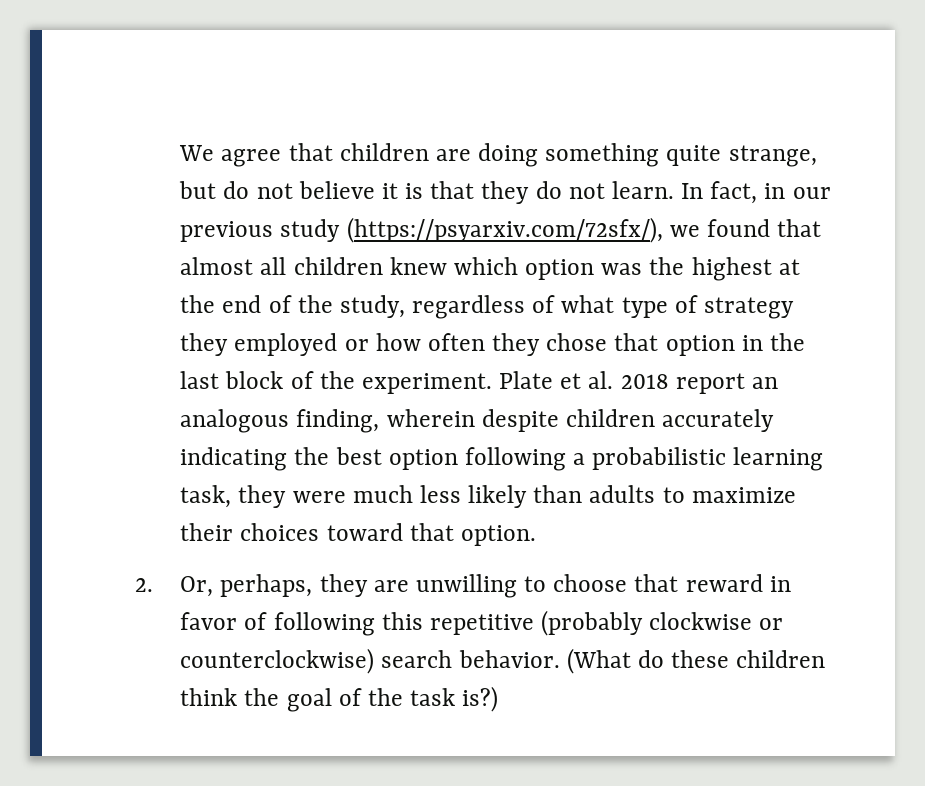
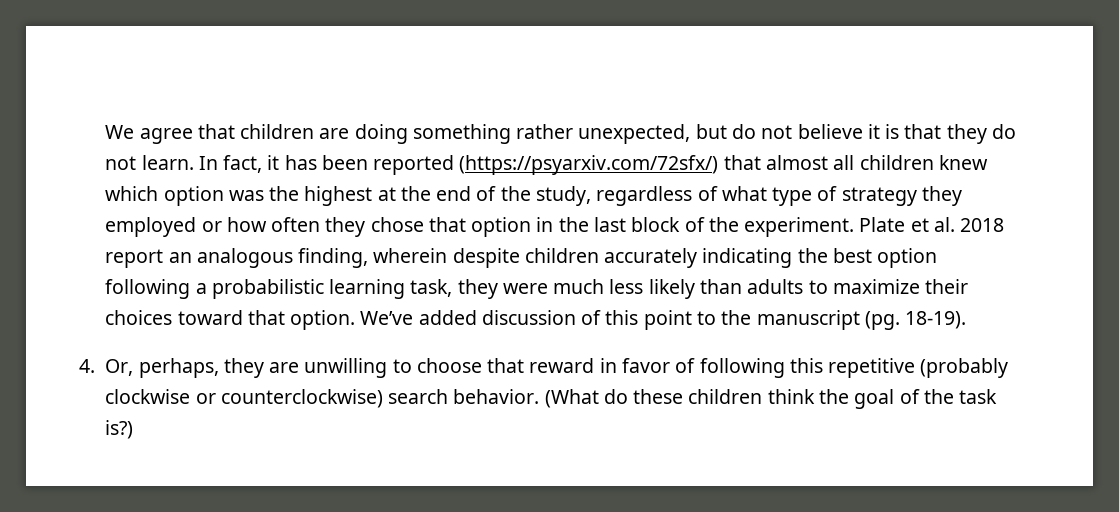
- We agree that children are doing something quite strange, but do not believe it is that they do not learn.
+ We agree that children are doing something rather unexpected, but do not believe it is that they do not learn.
- In fact, in our previous study (https://psyarxiv.com/72sfx/), we found that almost all children knew which option was the highest at the end of the study, regardless of what type of strategy they employed or how often they chose that option in the last block of the experiment.
+ In fact, it has been reported (https://psyarxiv.com/72sfx/) that almost all children knew which option was the highest at the end of the study, regardless of what type of strategy they employed or how often they chose that option in the last block of the experiment.
- Plate et al. 2018 report an analogous finding, wherein despite children accurately indicating the best option following a probabilistic learning task, they were much less likely than adults to maximize their choices toward that option.
- 2. Or, perhaps, they are unwilling to choose that reward in favor of following this repetitive (probably clockwise or counterclockwise) search behavior.
+ Plate et al. 2018 report an analogous finding, wherein despite children accurately indicating the best option following a probabilistic learning task, they were much less likely than adults to maximize their choices toward that option. We’ve added discussion of this point to the manuscript (pg. 18-19).
+ 4. Or, perhaps, they are unwilling to choose that reward in favor of following this repetitive (probably clockwise or counterclockwise) search behavior.

